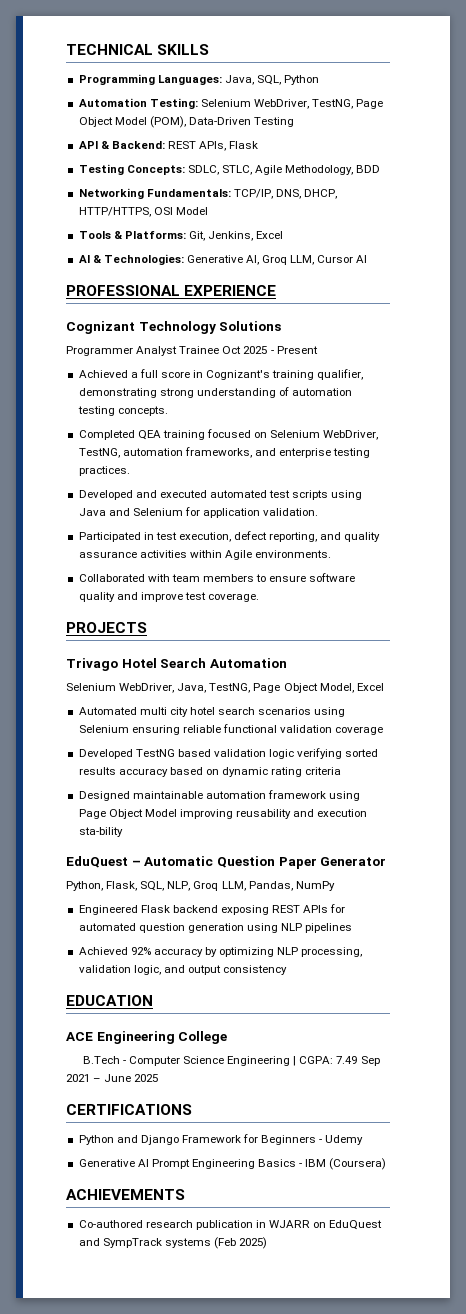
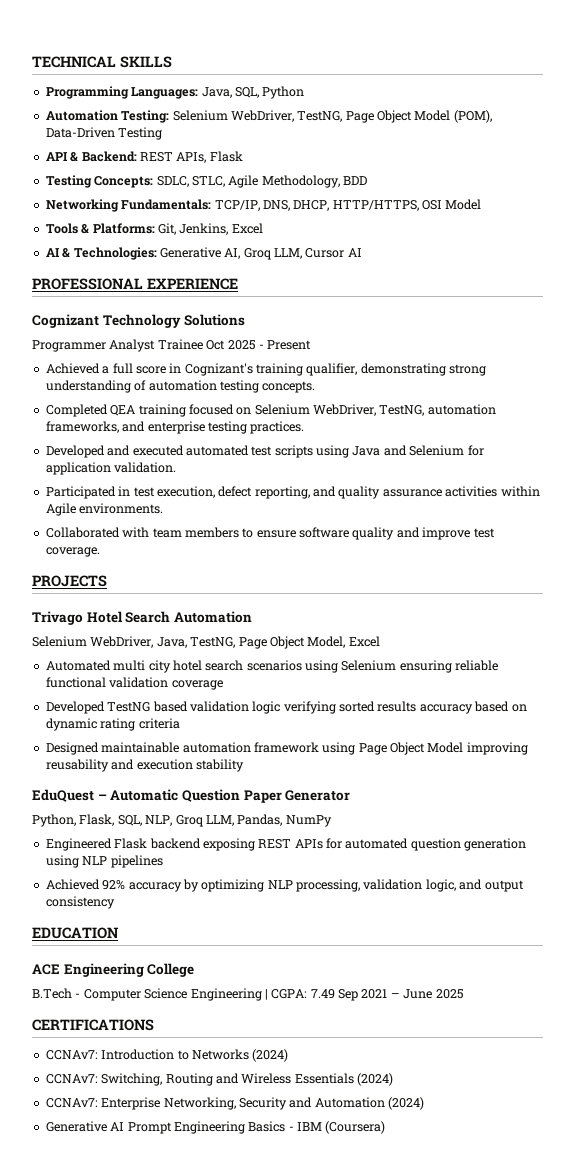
- Designed maintainable automation framework using Page Object Model improving reusability and execution sta-bility
+ Designed maintainable automation framework using Page Object Model improving reusability and execution stability
- Python and Django Framework for Beginners - Udemy
+ CCNAv7: Introduction to Networks (2024)
+ CCNAv7: Switching, Routing and Wireless Essentials (2024)
+ CCNAv7: Enterprise Networking, Security and Automation (2024)
- ACHIEVEMENTS
- Co-authored research publication in WJARR on EduQuest and SympTrack systems (Feb 2025)

